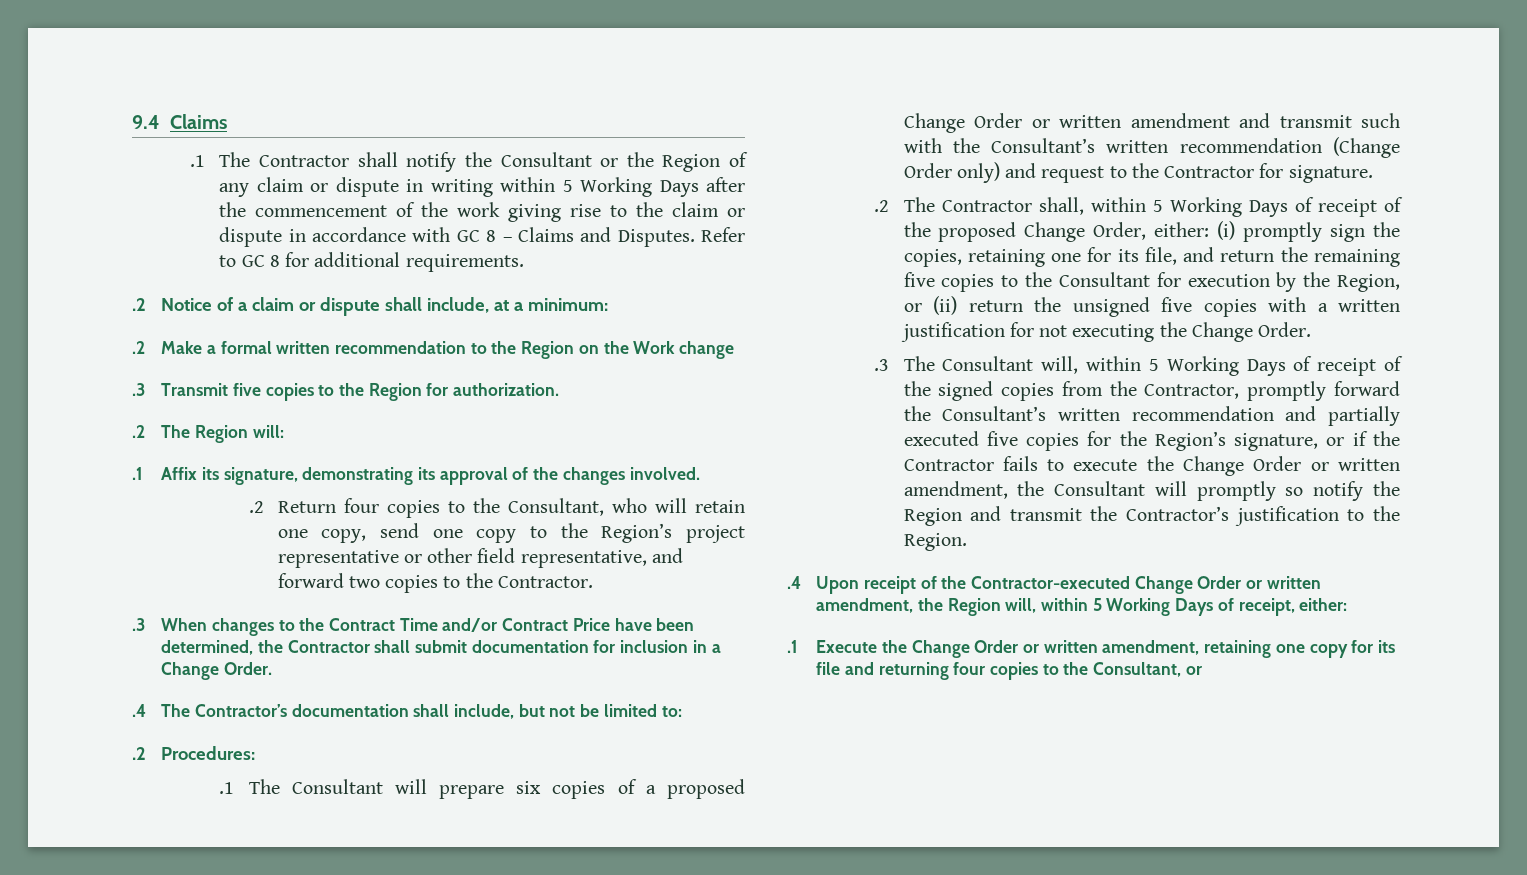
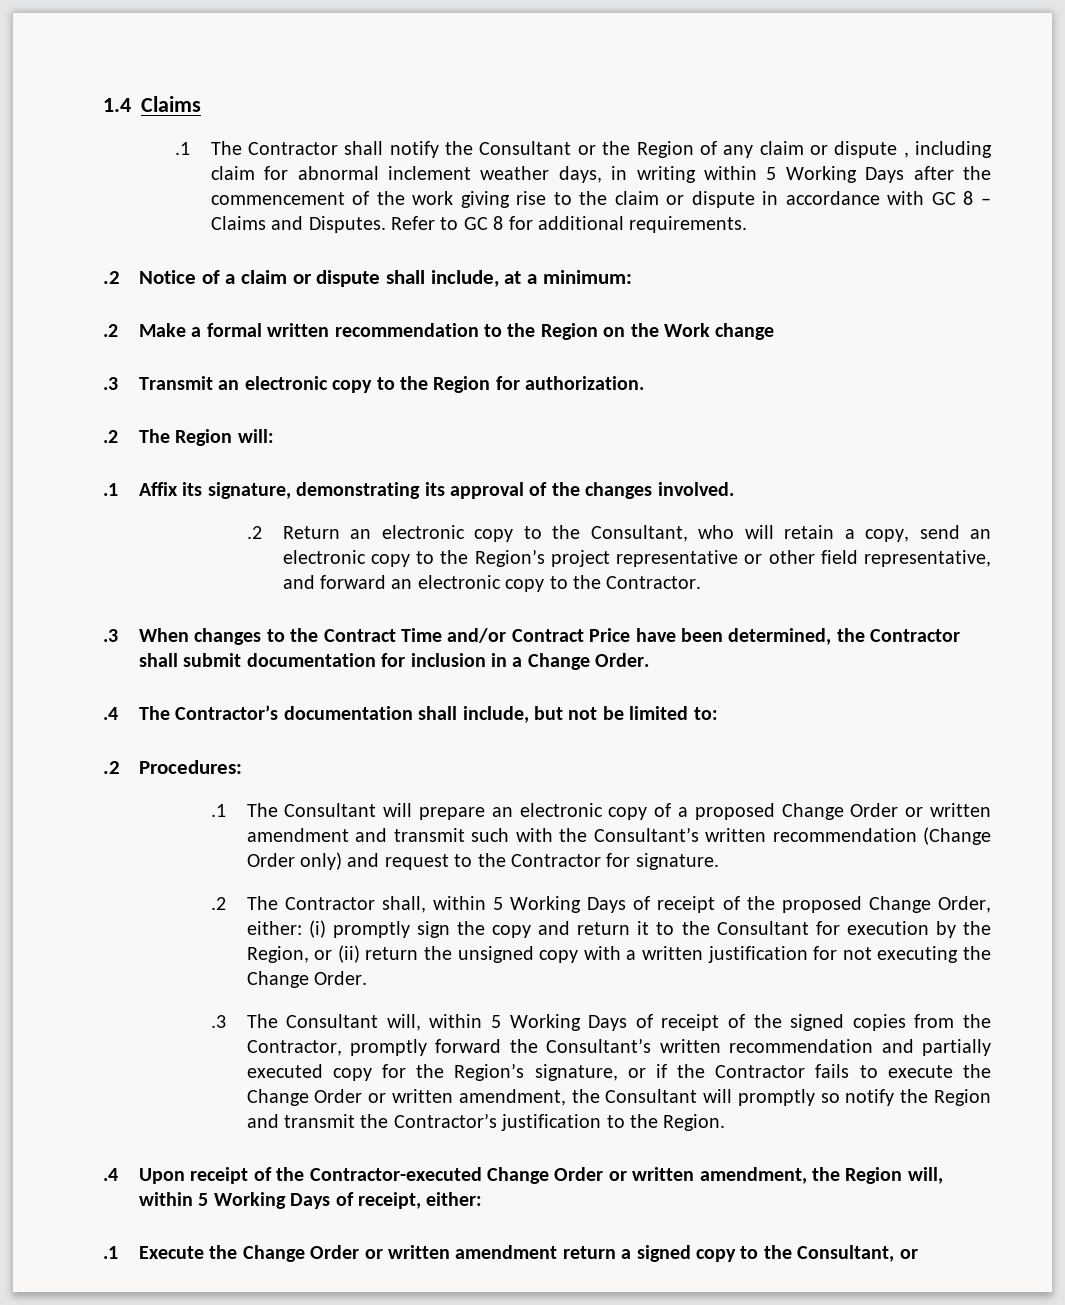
- 9.4 Claims
+ 1.4 Claims
- .1 The Contractor shall notify the Consultant or the Region of any claim or dispute in writing within 5 Working Days after the commencement of the work giving rise to the claim or dispute in accordance with GC 8 – Claims and Disputes.
+ .1 The Contractor shall notify the Consultant or the Region of any claim or dispute , including claim for abnormal inclement weather days, in writing within 5 Working Days after the commencement of the work giving rise to the claim or dispute in accordance with GC 8 – Claims and Disputes.
- .3 Transmit five copies to the Region for authorization.
+ .3 Transmit an electronic copy to the Region for authorization.
- .2 Return four copies to the Consultant, who will retain one copy, send one copy to the Region’s project representative or other field representative, and forward two copies to the Contractor.
+ .2 Return an electronic copy to the Consultant, who will retain a copy, send an electronic copy to the Region’s project representative or other field representative, and forward an electronic copy to the Contractor.
- .1 The Consultant will prepare six copies of a proposed Change Order or written amendment and transmit such with the Consultant’s written recommendation (Change Order only) and request to the Contractor for signature.
+ .1 The Consultant will prepare an electronic copy of a proposed Change Order or written amendment and transmit such with the Consultant’s written recommendation (Change Order only) and request to the Contractor for signature.
- .2 The Contractor shall, within 5 Working Days of receipt of the proposed Change Order, either: (i) promptly sign the copies, retaining one for its file, and return the remaining five copies to the Consultant for execution by the Region, or (ii) return the unsigned five copies with a written justification for not executing the Change Order.
+ .2 The Contractor shall, within 5 Working Days of receipt of the proposed Change Order, either: (i) promptly sign the copy and return it to the Consultant for execution by the Region, or (ii) return the unsigned copy with a written justification for not executing the Change Order.
- .3 The Consultant will, within 5 Working Days of receipt of the signed copies from the Contractor, promptly forward the Consultant’s written recommendation and partially executed five copies for the Region’s signature, or if the Contractor fails to execute the Change Order or written amendment, the Consultant will promptly so notify the Region and transmit the Contractor’s justification to the Region.
+ .3 The Consultant will, within 5 Working Days of receipt of the signed copies from the Contractor, promptly forward the Consultant’s written recommendation and partially executed copy for the Region’s signature, or if the Contractor fails to execute the Change Order or written amendment, the Consultant will promptly so notify the Region and transmit the Contractor’s justification to the Region.
- .1 Execute the Change Order or written amendment, retaining one copy for its file and returning four copies to the Consultant, or
+ .1 Execute the Change Order or written amendment return a signed copy to the Consultant, or

